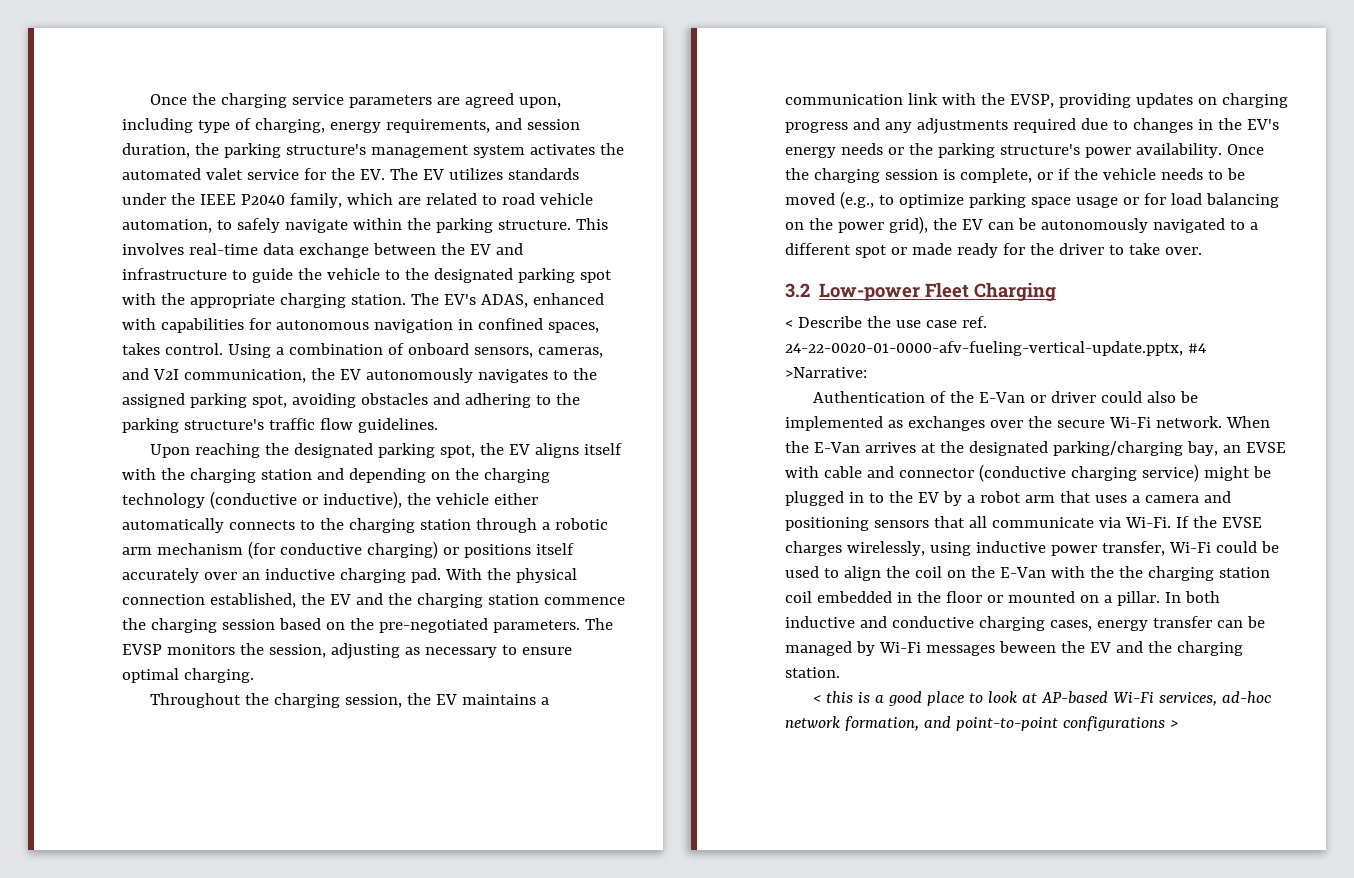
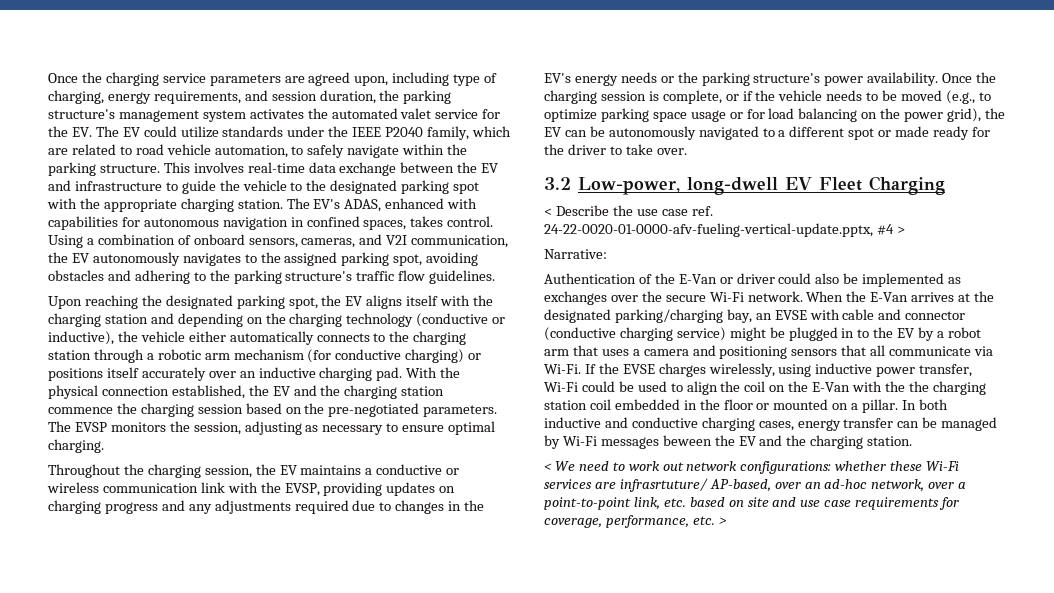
- Once the charging service parameters are agreed upon, including type of charging, energy requirements, and session duration, the parking structure's management system activates the automated valet service for the EV. The EV utilizes standards under the IEEE P2040 family, which are related to road vehicle automation, to safely navigate within the parking structure.
+ Once the charging service parameters are agreed upon, including type of charging, energy requirements, and session duration, the parking structure's management system activates the automated valet service for the EV. The EV could utilize standards under the IEEE P2040 family, which are related to road vehicle automation, to safely navigate within the parking structure.
- Throughout the charging session, the EV maintains a communication link with the EVSP, providing updates on charging progress and any adjustments required due to changes in the EV's energy needs or the parking structure's power availability.
+ Throughout the charging session, the EV maintains a conductive or wireless communication link with the EVSP, providing updates on charging progress and any adjustments required due to changes in the EV's energy needs or the parking structure's power availability.
- 3.2 Low-power Fleet Charging
+ 3.2 Low-power, long-dwell EV Fleet Charging
- < Describe the use case ref. 24-22-0020-01-0000-afv-fueling-vertical-update.pptx, #4 >Narrative:
+ < Describe the use case ref. 24-22-0020-01-0000-afv-fueling-vertical-update.pptx, #4 >
+ Narrative:
- < this is a good place to look at AP-based Wi-Fi services, ad-hoc network formation, and point-to-point configurations >
+ < We need to work out network configurations: whether these Wi-Fi services are infrasrtuture/ AP-based, over an ad-hoc network, over a point-to-point link, etc. based on site and use case requirements for coverage, performance, etc. >

